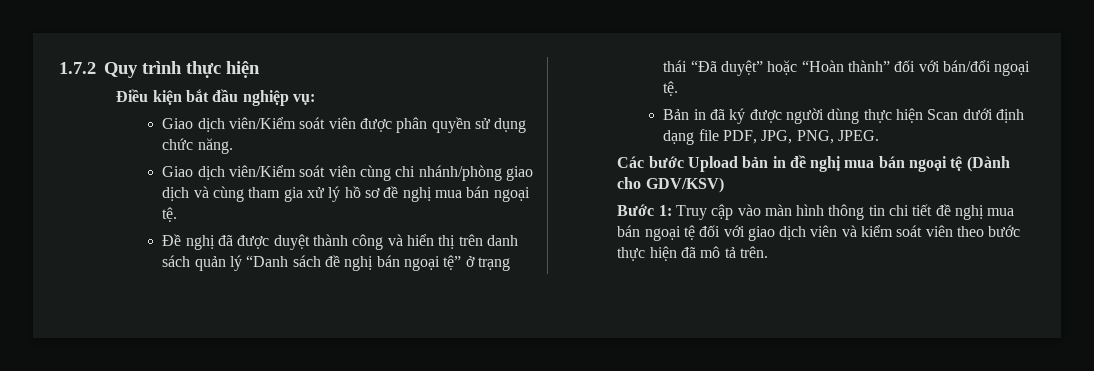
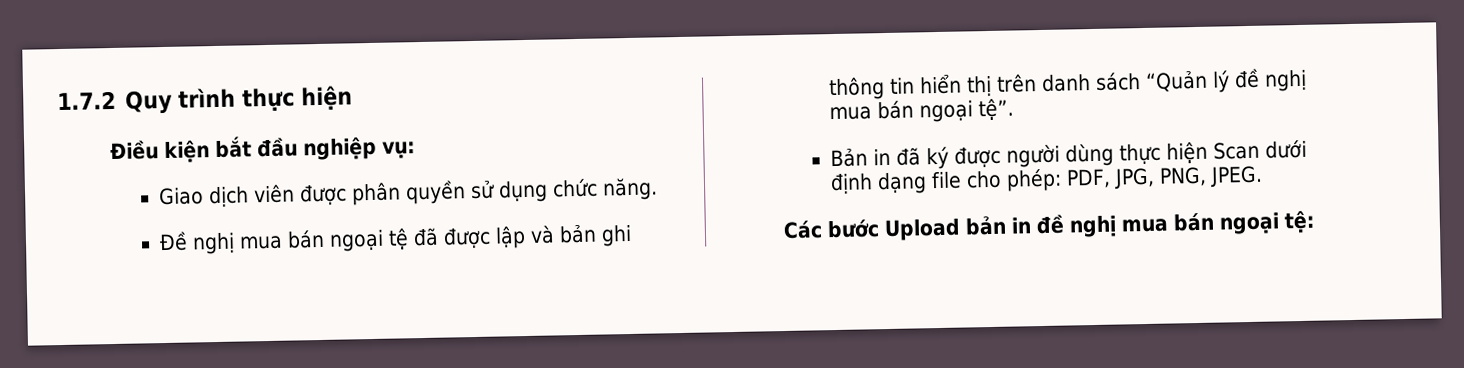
- Giao dịch viên/Kiểm soát viên được phân quyền sử dụng chức năng.
+ Giao dịch viên được phân quyền sử dụng chức năng.
- Giao dịch viên/Kiểm soát viên cùng chi nhánh/phòng giao dịch và cùng tham gia xử lý hồ sơ đề nghị mua bán ngoại tệ.
- Đề nghị đã được duyệt thành công và hiển thị trên danh sách quản lý “Danh sách đề nghị bán ngoại tệ” ở trạng thái “Đã duyệt” hoặc “Hoàn thành” đối với bán/đổi ngoại tệ.
+ Đề nghị mua bán ngoại tệ đã được lập và bản ghi thông tin hiển thị trên danh sách “Quản lý đề nghị mua bán ngoại tệ”.
- Bản in đã ký được người dùng thực hiện Scan dưới định dạng file PDF, JPG, PNG, JPEG.
+ Bản in đã ký được người dùng thực hiện Scan dưới định dạng file cho phép: PDF, JPG, PNG, JPEG.
- Các bước Upload bản in đề nghị mua bán ngoại tệ (Dành cho GDV/KSV)
- Bước 1: Truy cập vào màn hình thông tin chi tiết đề nghị mua bán ngoại tệ đối với giao dịch viên và kiểm soát viên theo bước thực hiện đã mô tả trên.
+ Các bước Upload bản in đề nghị mua bán ngoại tệ:

